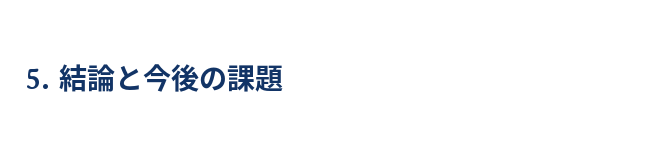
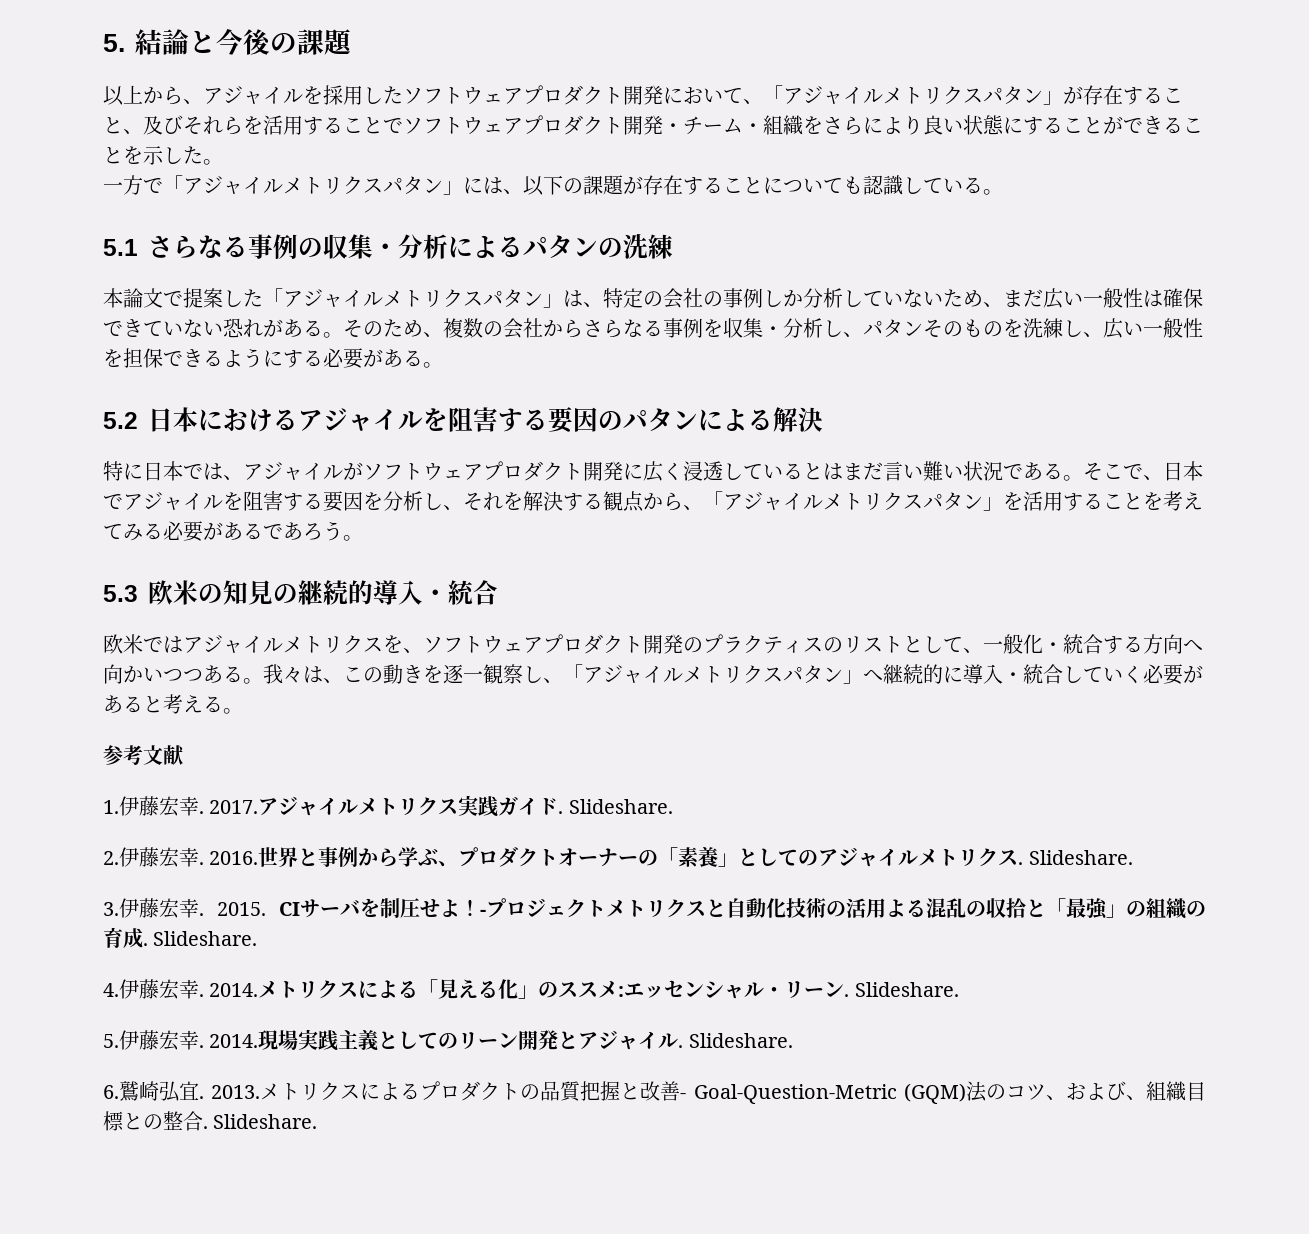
+ 以上から、アジャイルを採用したソフトウェアプロダクト開発において、「アジャイルメトリクスパタン」が存在すること、及びそれらを活用することでソフトウェアプロダクト開発・チーム・組織をさらにより良い状態にすることができることを示した。
+ 一方で「アジャイルメトリクスパタン」には、以下の課題が存在することについても認識している。
+ 5.1さらなる事例の収集・分析によるパタンの洗練
+ 本論文で提案した「アジャイルメトリクスパタン」は、特定の会社の事例しか分析していないため、まだ広い一般性は確保できていない恐れがある。そのため、複数の会社からさらなる事例を収集・分析し、パタンそのものを洗練し、広い一般性を担保できるようにする必要がある。
+ 5.2日本におけるアジャイルを阻害する要因のパタンによる解決
+ 特に日本では、アジャイルがソフトウェアプロダクト開発に広く浸透しているとはまだ言い難い状況である。そこで、日本でアジャイルを阻害する要因を分析し、それを解決する観点から、「アジャイルメトリクスパタン」を活用することを考えてみる必要があるであろう。
+ 5.3欧米の知見の継続的導入・統合
+ 欧米ではアジャイルメトリクスを、ソフトウェアプロダクト開発のプラクティスのリストとして、一般化・統合する方向へ向かいつつある。我々は、この動きを逐一観察し、「アジャイルメトリクスパタン」へ継続的に導入・統合していく必要があると考える。
+ 参考文献
+ 1.伊藤宏幸. 2017.アジャイルメトリクス実践ガイド. Slideshare.
+ 2.伊藤宏幸. 2016.世界と事例から学ぶ、プロダクトオーナーの「素養」としてのアジャイルメトリクス. Slideshare.
+ 3.伊藤宏幸. 2015. CIサーバを制圧せよ！-プロジェクトメトリクスと自動化技術の活用よる混乱の収拾と「最強」の組織の育成. Slideshare.
+ 4.伊藤宏幸. 2014.メトリクスによる「見える化」のススメ:エッセンシャル・リーン. Slideshare.
+ 5.伊藤宏幸. 2014.現場実践主義としてのリーン開発とアジャイル. Slideshare.
+ 6.鷲崎弘宜. 2013.メトリクスによるプロダクトの品質把握と改善- Goal-Question-Metric (GQM)法のコツ、および、組織目標との整合. Slideshare.

